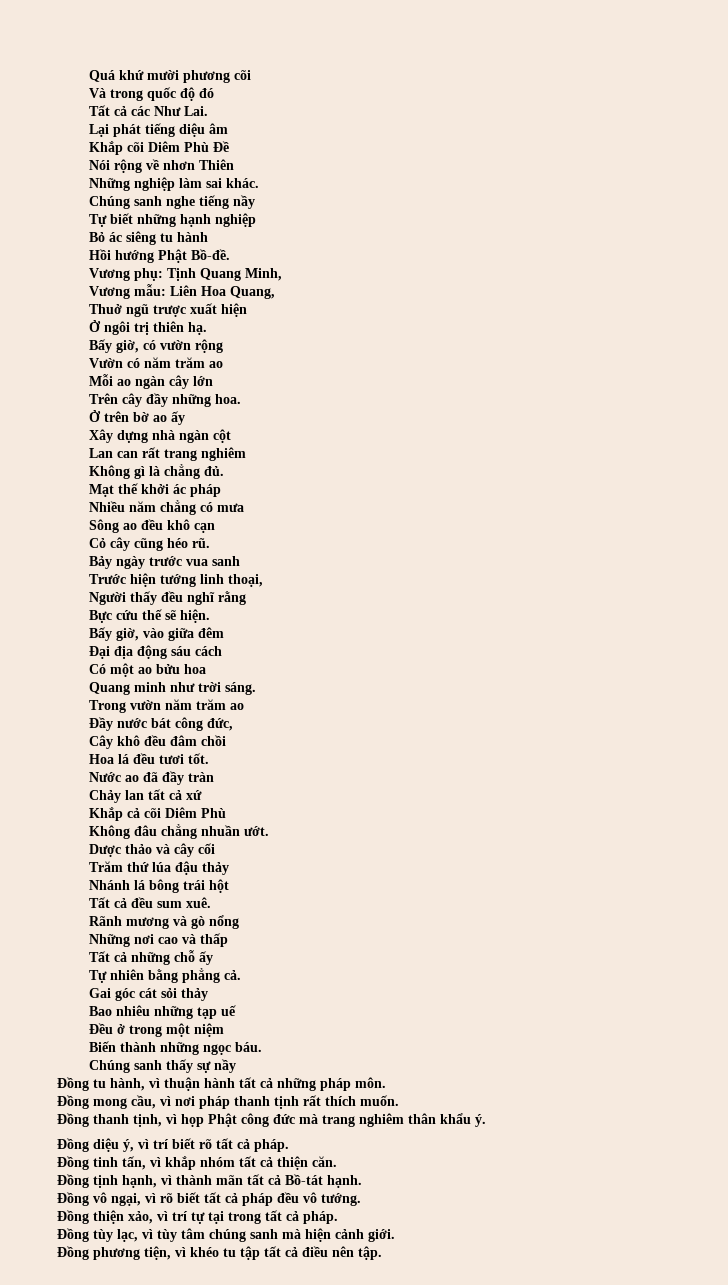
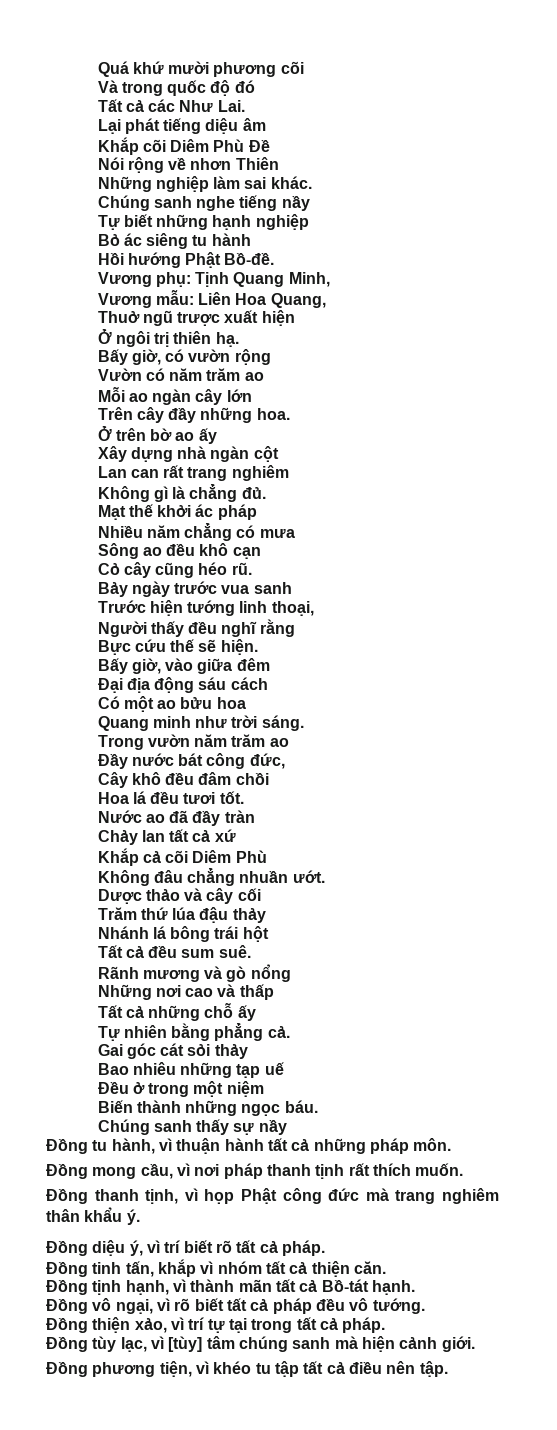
- Tất cả đều sum xuê.
+ Tất cả đều sum suê.
- Đồng tinh tấn, vì khắp nhóm tất cả thiện căn.
+ Đồng tinh tấn, khắp vì nhóm tất cả thiện căn.
- Đồng tùy lạc, vì tùy tâm chúng sanh mà hiện cảnh giới.
+ Đồng tùy lạc, vì [tùy] tâm chúng sanh mà hiện cảnh giới.

